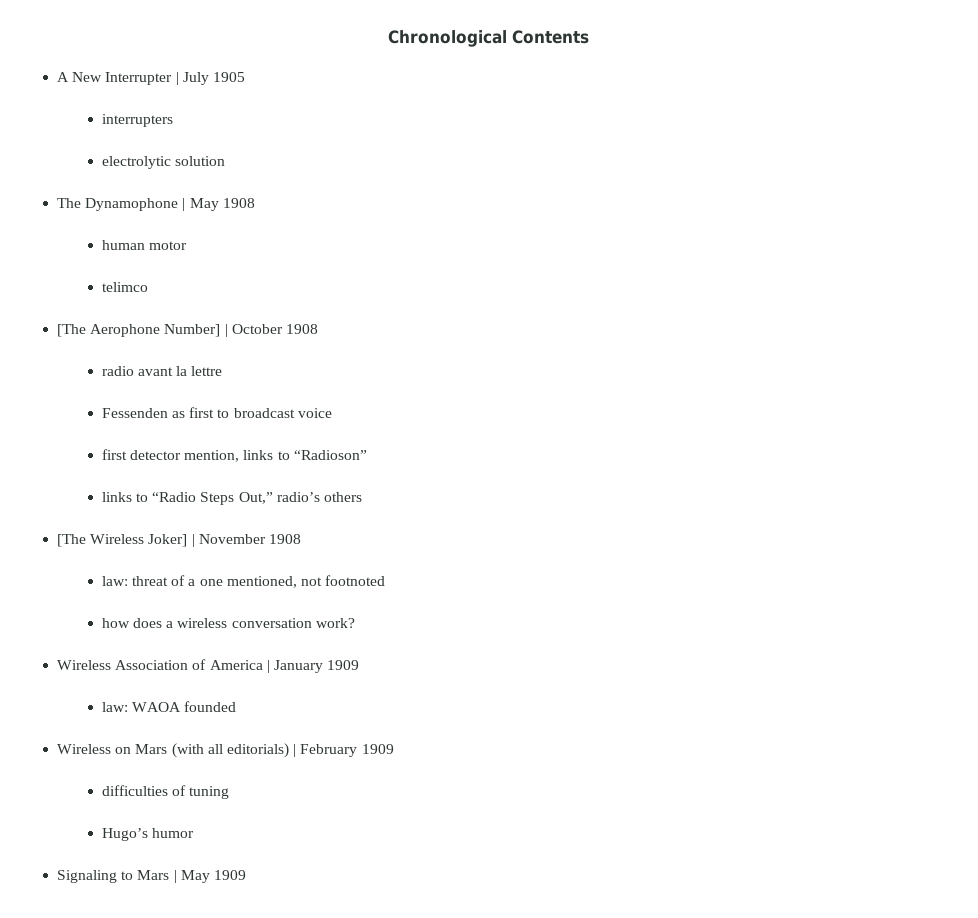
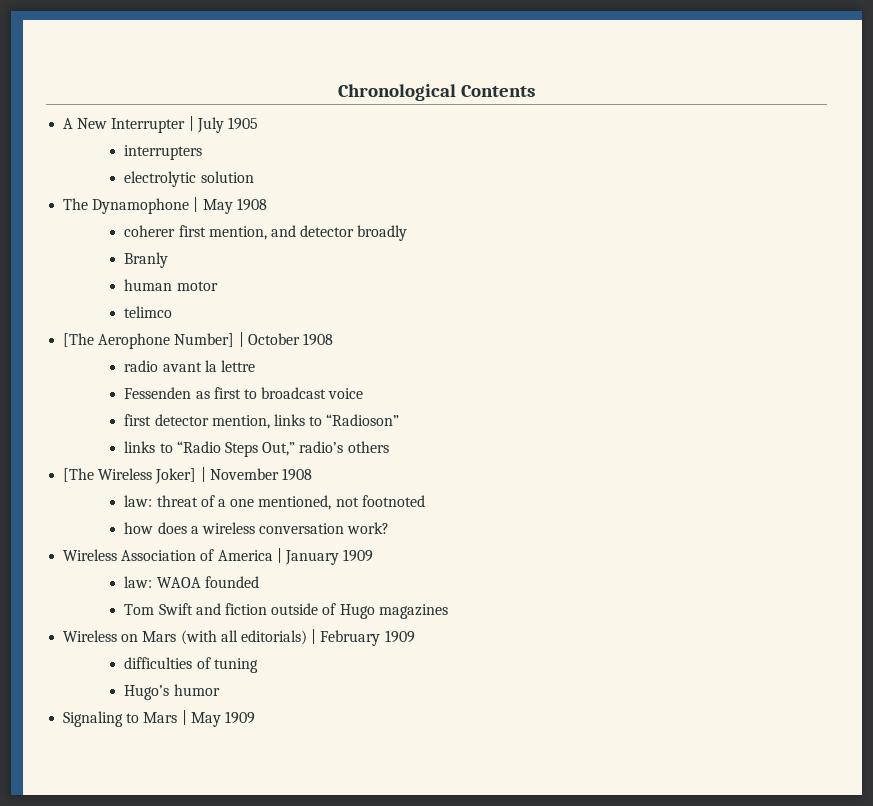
+ coherer first mention, and detector broadly
+ Branly
+ Tom Swift and fiction outside of Hugo magazines

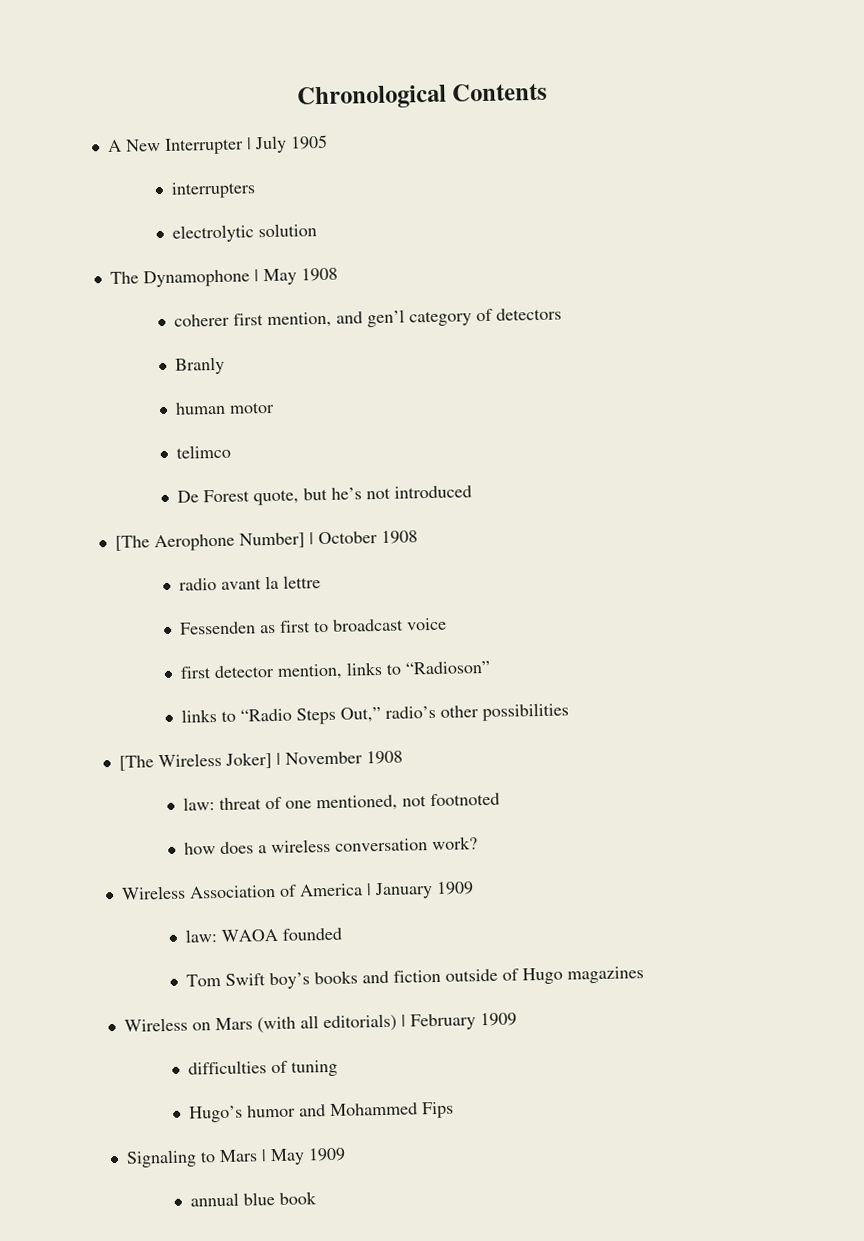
- coherer first mention, and detector broadly
+ coherer first mention, and gen’l category of detectors
+ De Forest quote, but he’s not introduced
- links to “Radio Steps Out,” radio’s others
+ links to “Radio Steps Out,” radio’s other possibilities
- law: threat of a one mentioned, not footnoted
+ law: threat of one mentioned, not footnoted
- Tom Swift and fiction outside of Hugo magazines
+ Tom Swift boy’s books and fiction outside of Hugo magazines
- Hugo’s humor
+ Hugo’s humor and Mohammed Fips
+ annual blue book

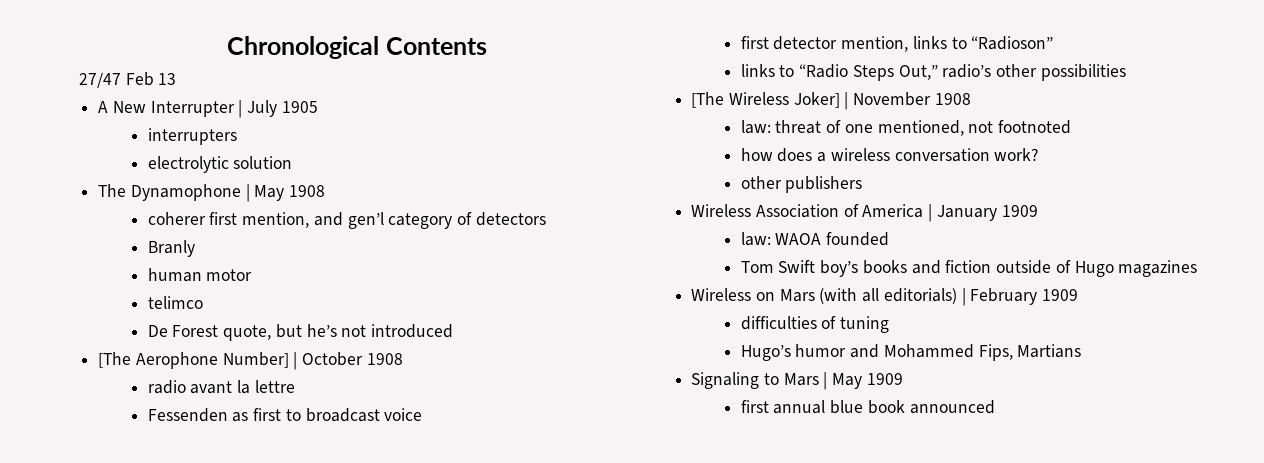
+ 27/47 Feb 13
+ other publishers
- Hugo’s humor and Mohammed Fips
+ Hugo’s humor and Mohammed Fips, Martians
- annual blue book
+ first annual blue book announced

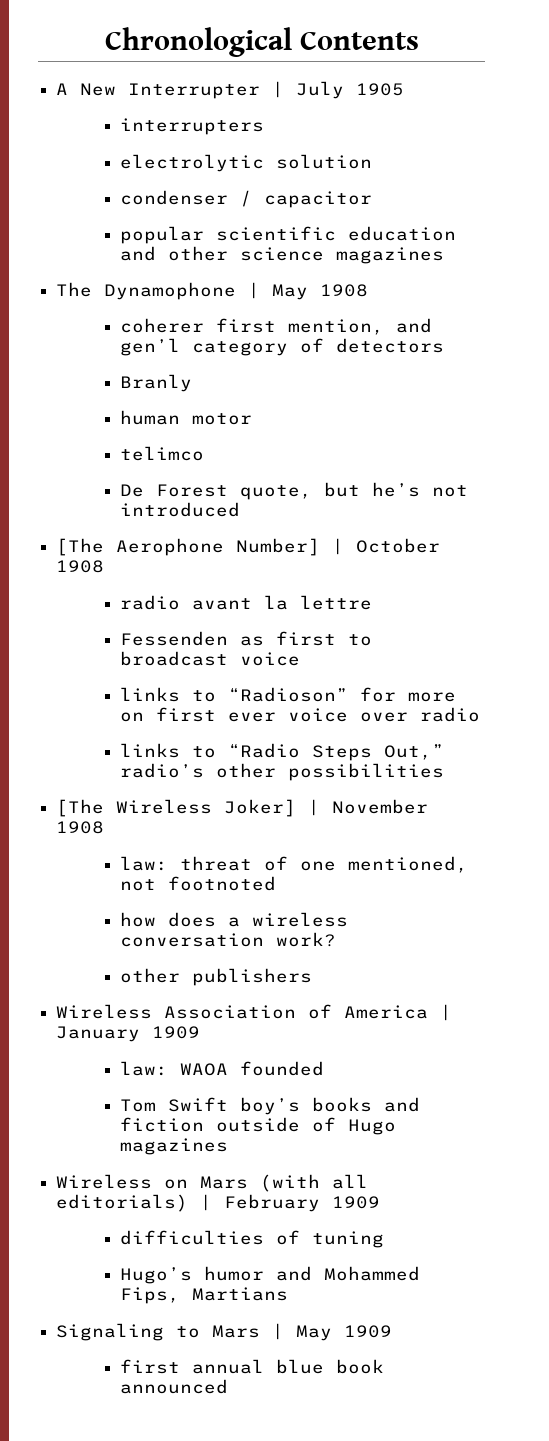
- 27/47 Feb 13
+ condenser / capacitor
+ popular scientific education and other science magazines
- first detector mention, links to “Radioson”
+ links to “Radioson” for more on first ever voice over radio

